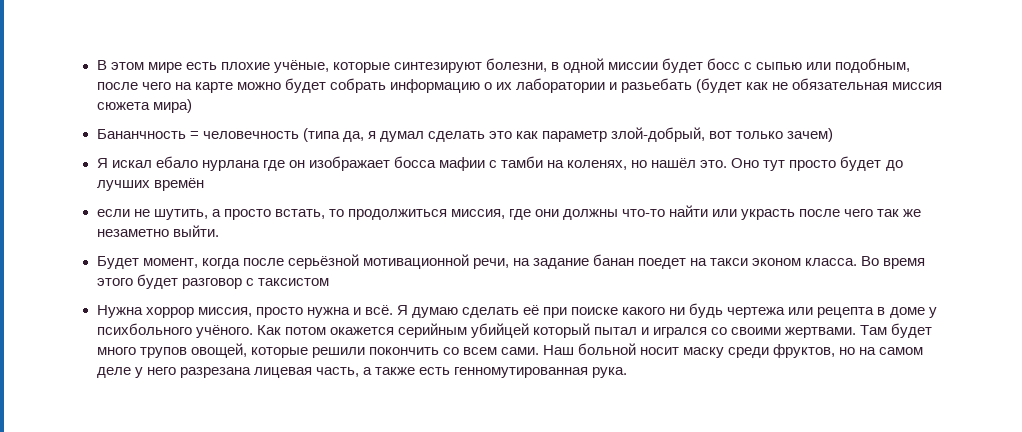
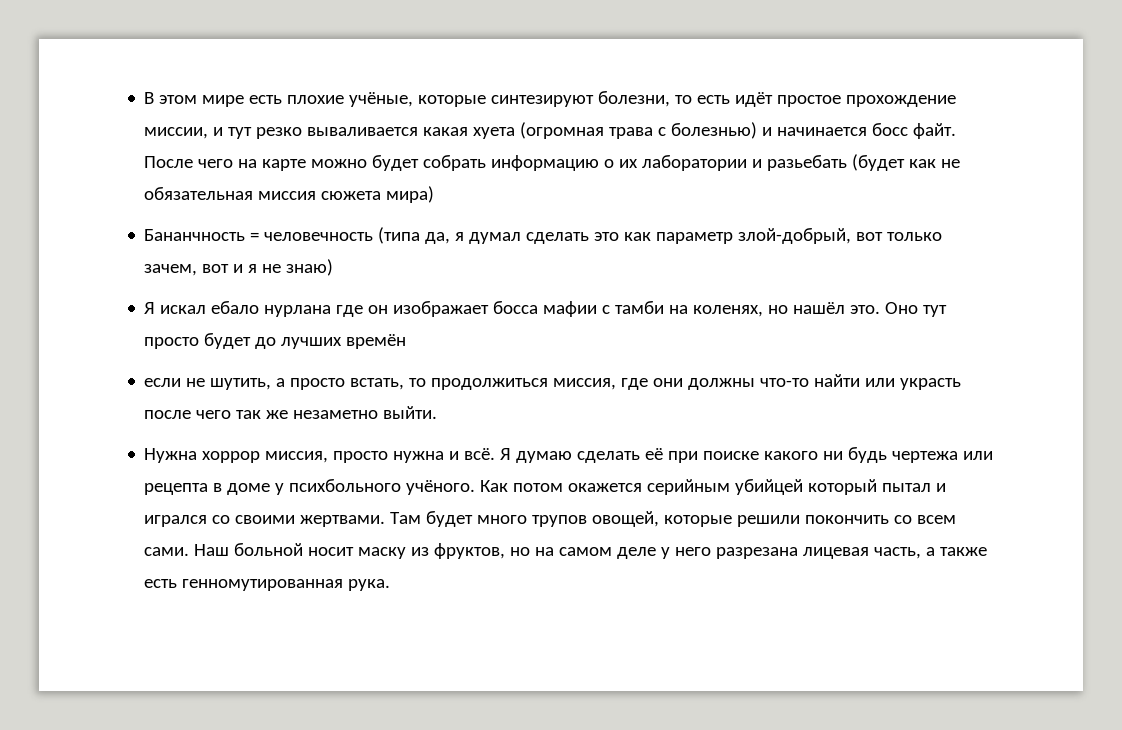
- В этом мире есть плохие учёные, которые синтезируют болезни, в одной миссии будет босс с сыпью или подобным, после чего на карте можно будет собрать информацию о их лаборатории и разьебать (будет как не обязательная миссия сюжета мира)
+ В этом мире есть плохие учёные, которые синтезируют болезни, то есть идёт простое прохождение миссии, и тут резко вываливается какая хуета (огромная трава с болезнью) и начинается босс файт. После чего на карте можно будет собрать информацию о их лаборатории и разьебать (будет как не обязательная миссия сюжета мира)
- Бананчность = человечность (типа да, я думал сделать это как параметр злой-добрый, вот только зачем)
+ Бананчность = человечность (типа да, я думал сделать это как параметр злой-добрый, вот только зачем, вот и я не знаю)
- Будет момент, когда после серьёзной мотивационной речи, на задание банан поедет на такси эконом класса. Во время этого будет разговор с таксистом
- Наш больной носит маску среди фруктов, но на самом деле у него разрезана лицевая часть, а также есть генномутированная рука.
+ Наш больной носит маску из фруктов, но на самом деле у него разрезана лицевая часть, а также есть генномутированная рука.

